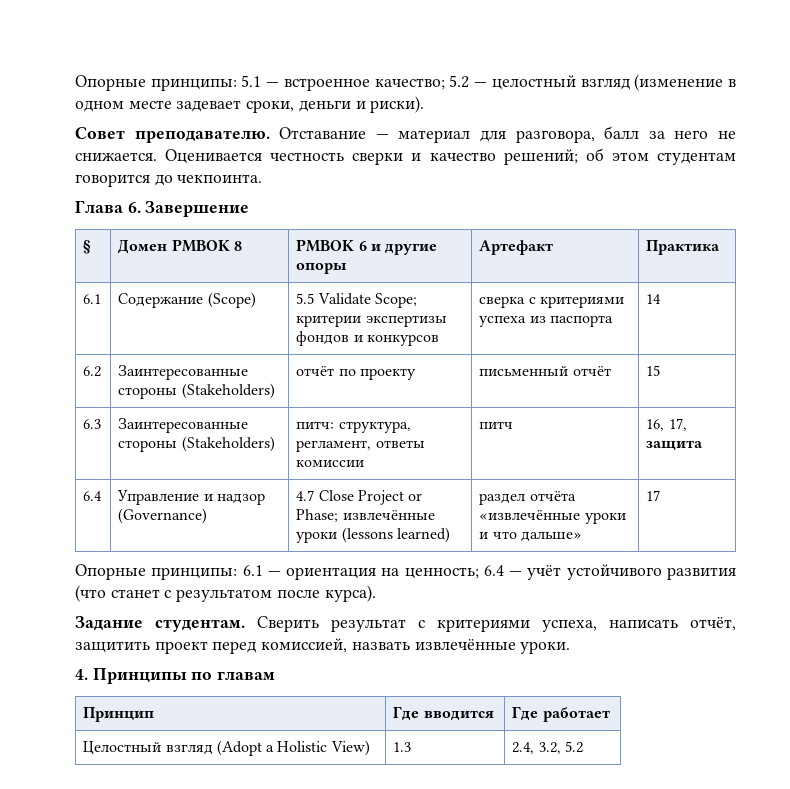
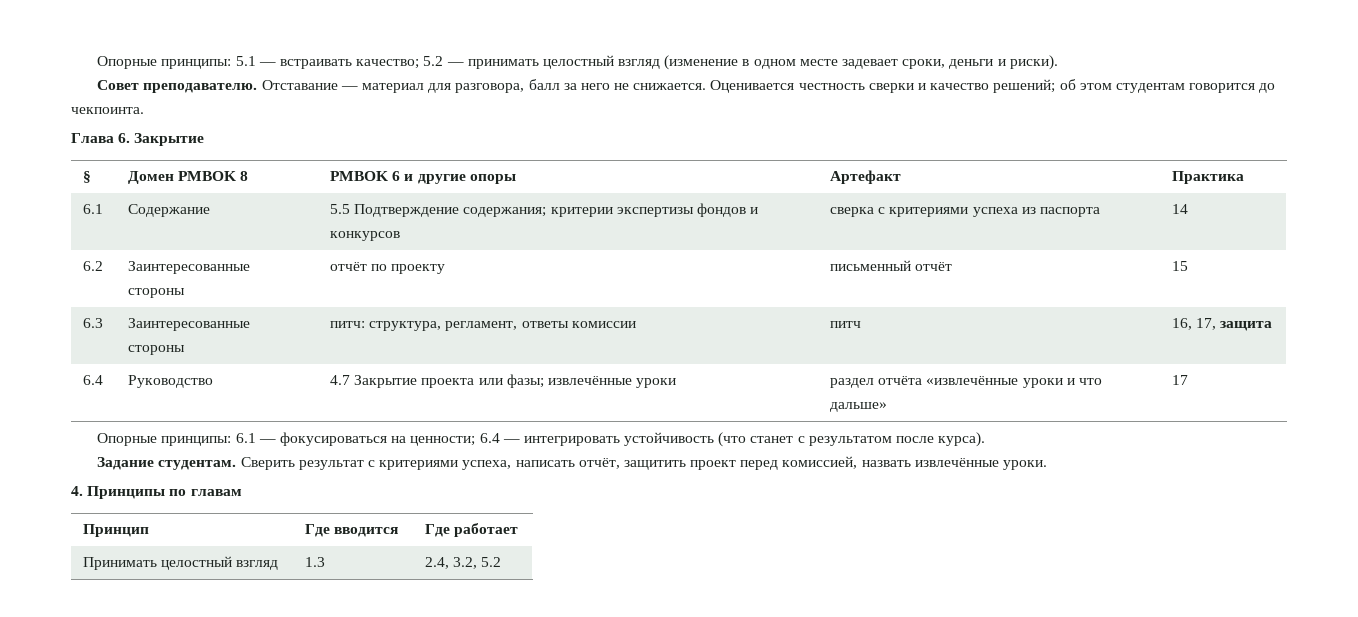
- Опорные принципы: 5.1 — встроенное качество; 5.2 — целостный взгляд (изменение в одном месте задевает сроки, деньги и риски).
+ Опорные принципы: 5.1 — встраивать качество; 5.2 — принимать целостный взгляд (изменение в одном месте задевает сроки, деньги и риски).
- Глава 6. Завершение
+ Глава 6. Закрытие
- 6.1 | Содержание (Scope) | 5.5 Validate Scope; критерии экспертизы фондов и конкурсов | сверка с критериями успеха из паспорта | 14
+ 6.1 | Содержание | 5.5 Подтверждение содержания; критерии экспертизы фондов и конкурсов | сверка с критериями успеха из паспорта | 14
- 6.2 | Заинтересованные стороны (Stakeholders) | отчёт по проекту | письменный отчёт | 15
+ 6.2 | Заинтересованные стороны | отчёт по проекту | письменный отчёт | 15
- 6.3 | Заинтересованные стороны (Stakeholders) | питч: структура, регламент, ответы комиссии | питч | 16, 17, защита
+ 6.3 | Заинтересованные стороны | питч: структура, регламент, ответы комиссии | питч | 16, 17, защита
- 6.4 | Управление и надзор (Governance) | 4.7 Close Project or Phase; извлечённые уроки (lessons learned) | раздел отчёта «извлечённые уроки и что дальше» | 17
+ 6.4 | Руководство | 4.7 Закрытие проекта или фазы; извлечённые уроки | раздел отчёта «извлечённые уроки и что дальше» | 17
- Опорные принципы: 6.1 — ориентация на ценность; 6.4 — учёт устойчивого развития (что станет с результатом после курса).
+ Опорные принципы: 6.1 — фокусироваться на ценности; 6.4 — интегрировать устойчивость (что станет с результатом после курса).
- Целостный взгляд (Adopt a Holistic View) | 1.3 | 2.4, 3.2, 5.2
+ Принимать целостный взгляд | 1.3 | 2.4, 3.2, 5.2

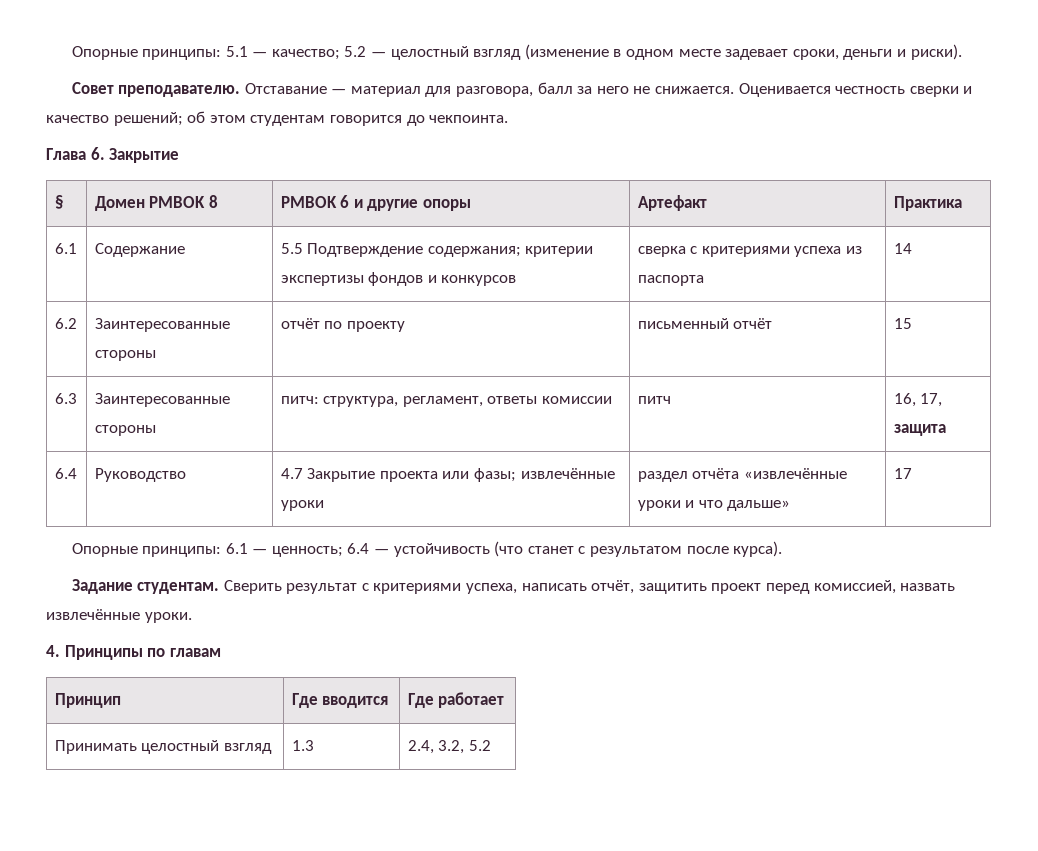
- Опорные принципы: 5.1 — встраивать качество; 5.2 — принимать целостный взгляд (изменение в одном месте задевает сроки, деньги и риски).
+ Опорные принципы: 5.1 — качество; 5.2 — целостный взгляд (изменение в одном месте задевает сроки, деньги и риски).
- Опорные принципы: 6.1 — фокусироваться на ценности; 6.4 — интегрировать устойчивость (что станет с результатом после курса).
+ Опорные принципы: 6.1 — ценность; 6.4 — устойчивость (что станет с результатом после курса).

